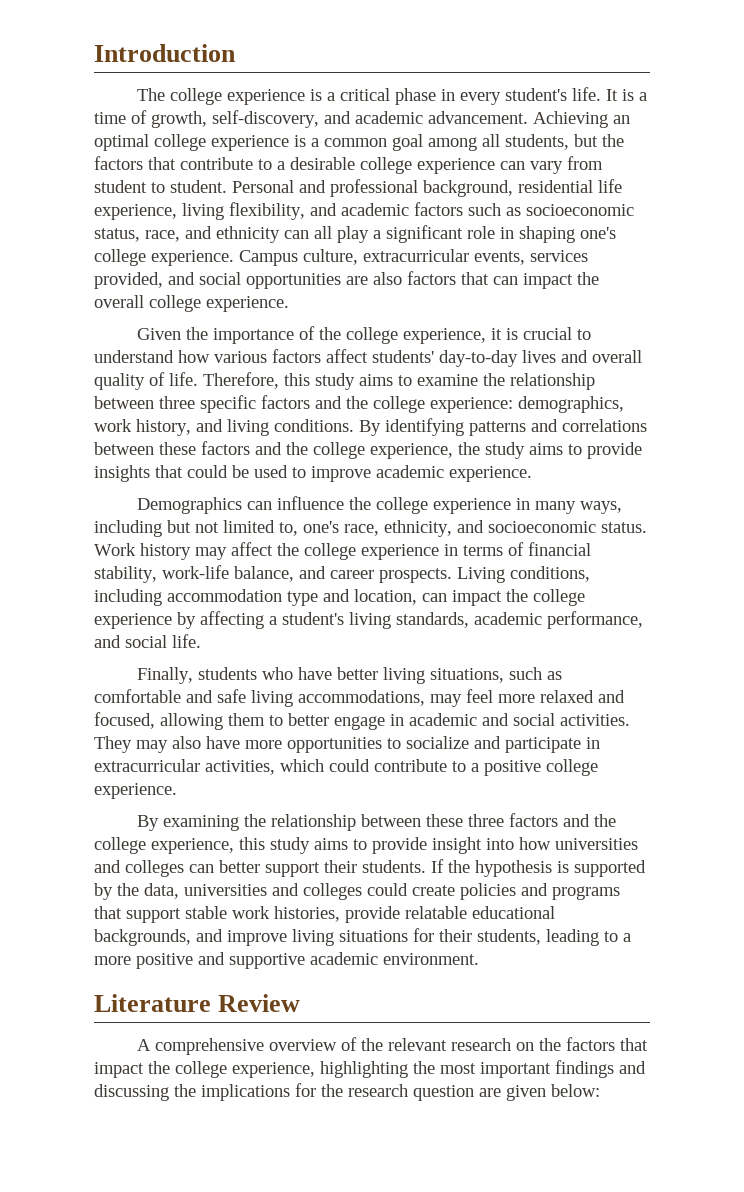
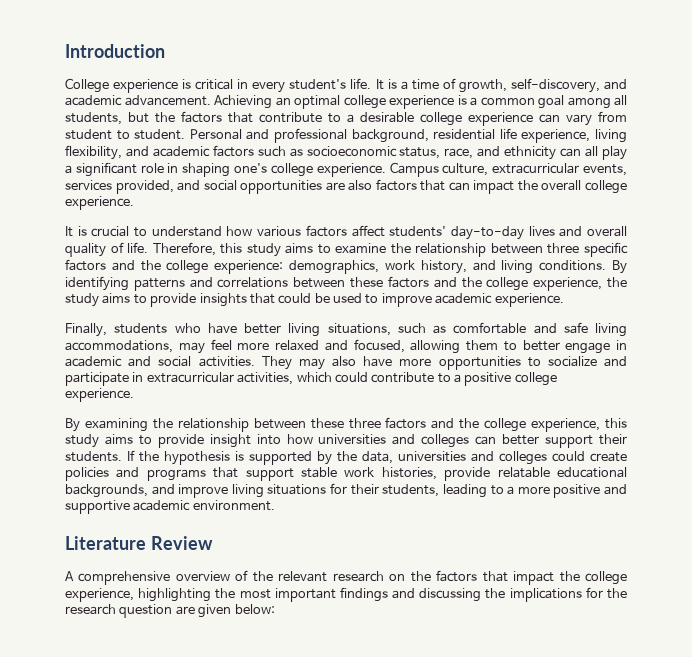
- The college experience is a critical phase in every student's life.
+ College experience is critical in every student's life.
- Given the importance of the college experience, it is crucial to understand how various factors affect students' day-to-day lives and overall quality of life.
+ It is crucial to understand how various factors affect students' day-to-day lives and overall quality of life.
- Demographics can influence the college experience in many ways, including but not limited to, one's race, ethnicity, and socioeconomic status. Work history may affect the college experience in terms of financial stability, work-life balance, and career prospects. Living conditions, including accommodation type and location, can impact the college experience by affecting a student's living standards, academic performance, and social life.

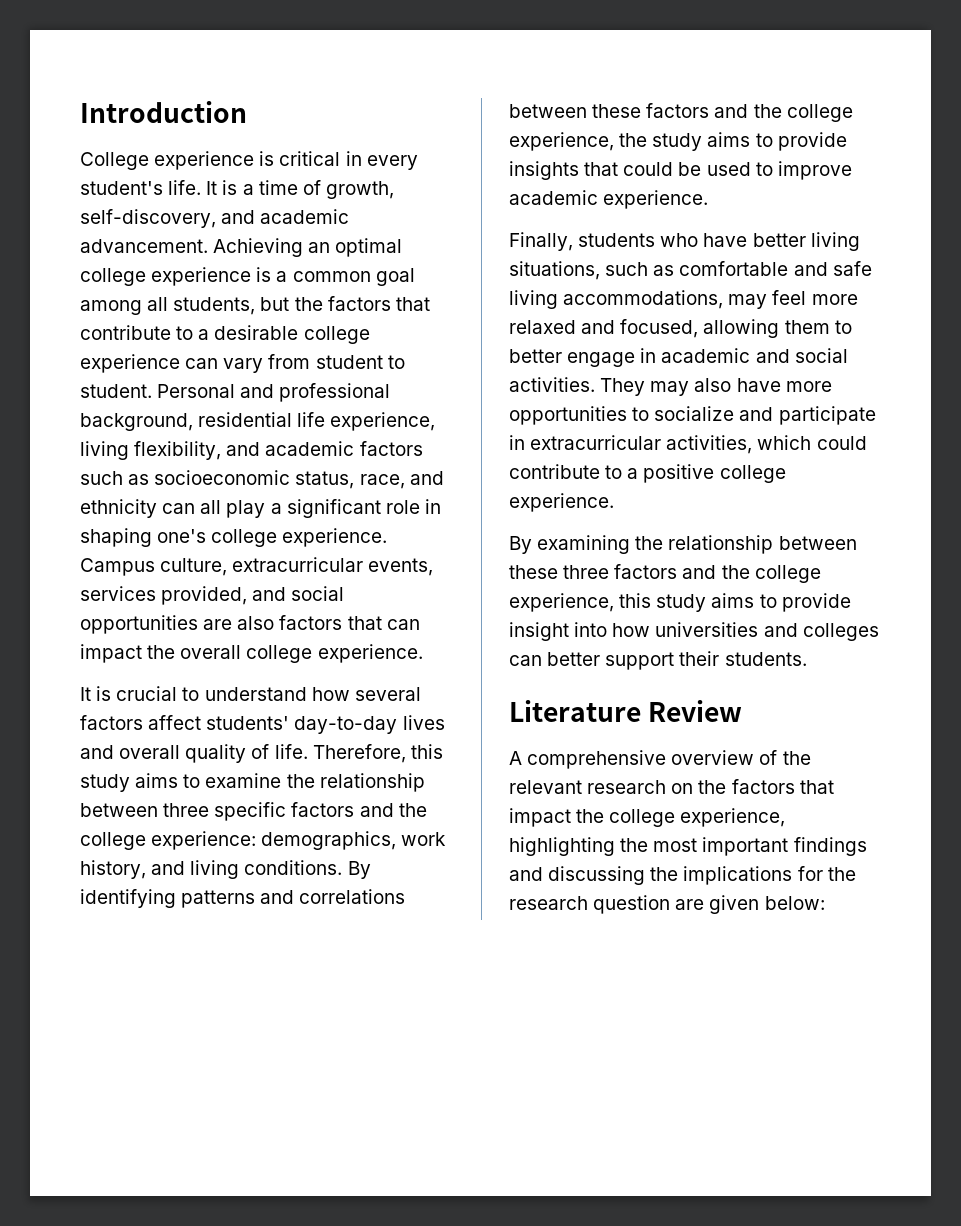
- It is crucial to understand how various factors affect students' day-to-day lives and overall quality of life.
+ It is crucial to understand how several factors affect students' day-to-day lives and overall quality of life.
- If the hypothesis is supported by the data, universities and colleges could create policies and programs that support stable work histories, provide relatable educational backgrounds, and improve living situations for their students, leading to a more positive and supportive academic environment.

